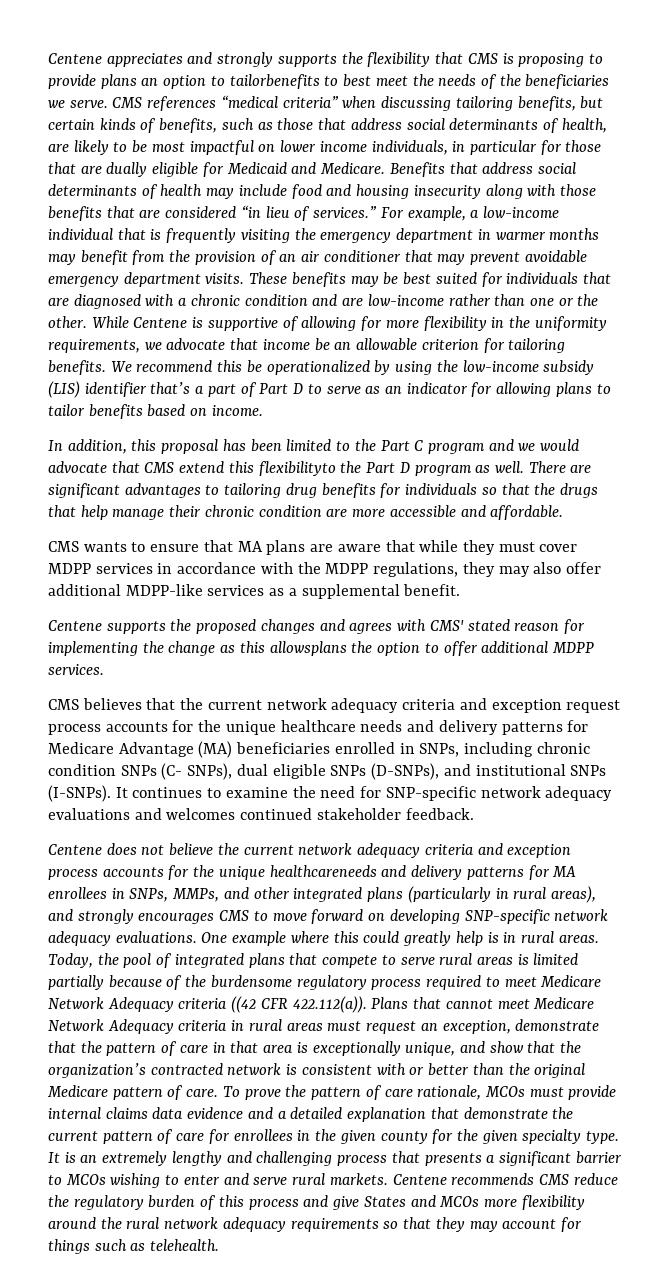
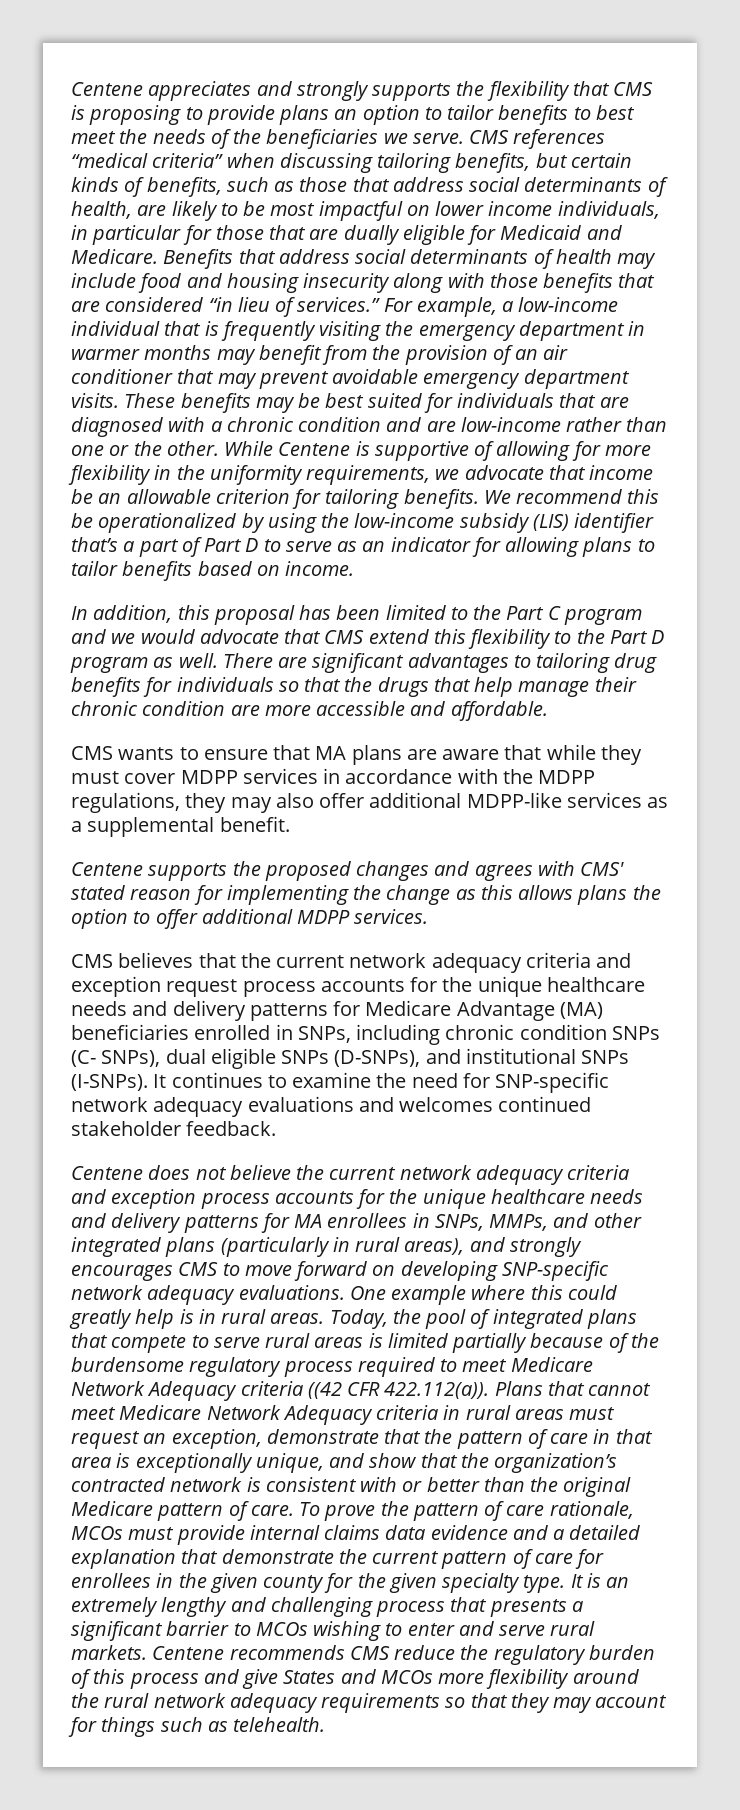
- Centene appreciates and strongly supports the flexibility that CMS is proposing to provide plans an option to tailorbenefits to best meet the needs of the beneficiaries we serve.
+ Centene appreciates and strongly supports the flexibility that CMS is proposing to provide plans an option to tailor benefits to best meet the needs of the beneficiaries we serve.
- In addition, this proposal has been limited to the Part C program and we would advocate that CMS extend this flexibilityto the Part D program as well.
+ In addition, this proposal has been limited to the Part C program and we would advocate that CMS extend this flexibility to the Part D program as well.
- Centene supports the proposed changes and agrees with CMS' stated reason for implementing the change as this allowsplans the option to offer additional MDPP services.
+ Centene supports the proposed changes and agrees with CMS' stated reason for implementing the change as this allows plans the option to offer additional MDPP services.
- Centene does not believe the current network adequacy criteria and exception process accounts for the unique healthcareneeds and delivery patterns for MA enrollees in SNPs, MMPs, and other integrated plans (particularly in rural areas), and strongly encourages CMS to move forward on developing SNP-specific network adequacy evaluations.
+ Centene does not believe the current network adequacy criteria and exception process accounts for the unique healthcare needs and delivery patterns for MA enrollees in SNPs, MMPs, and other integrated plans (particularly in rural areas), and strongly encourages CMS to move forward on developing SNP-specific network adequacy evaluations.

